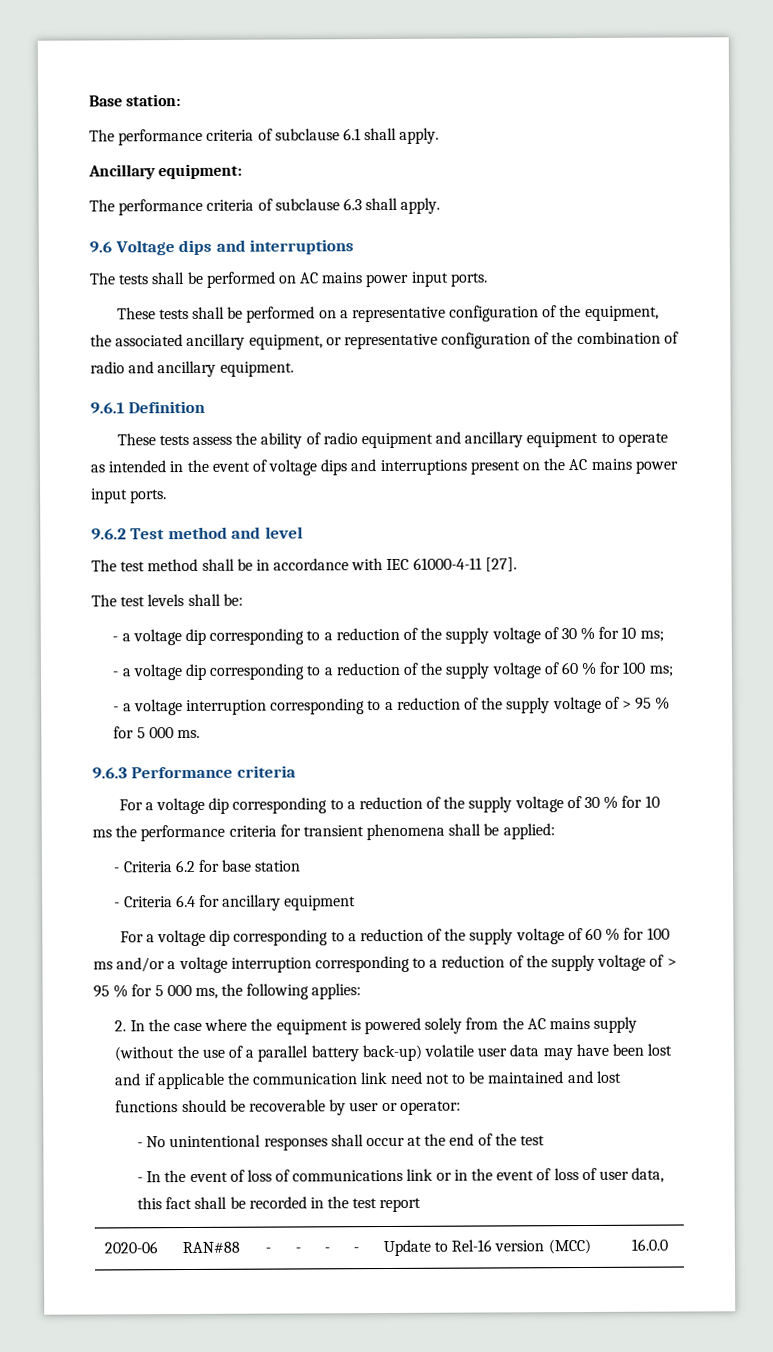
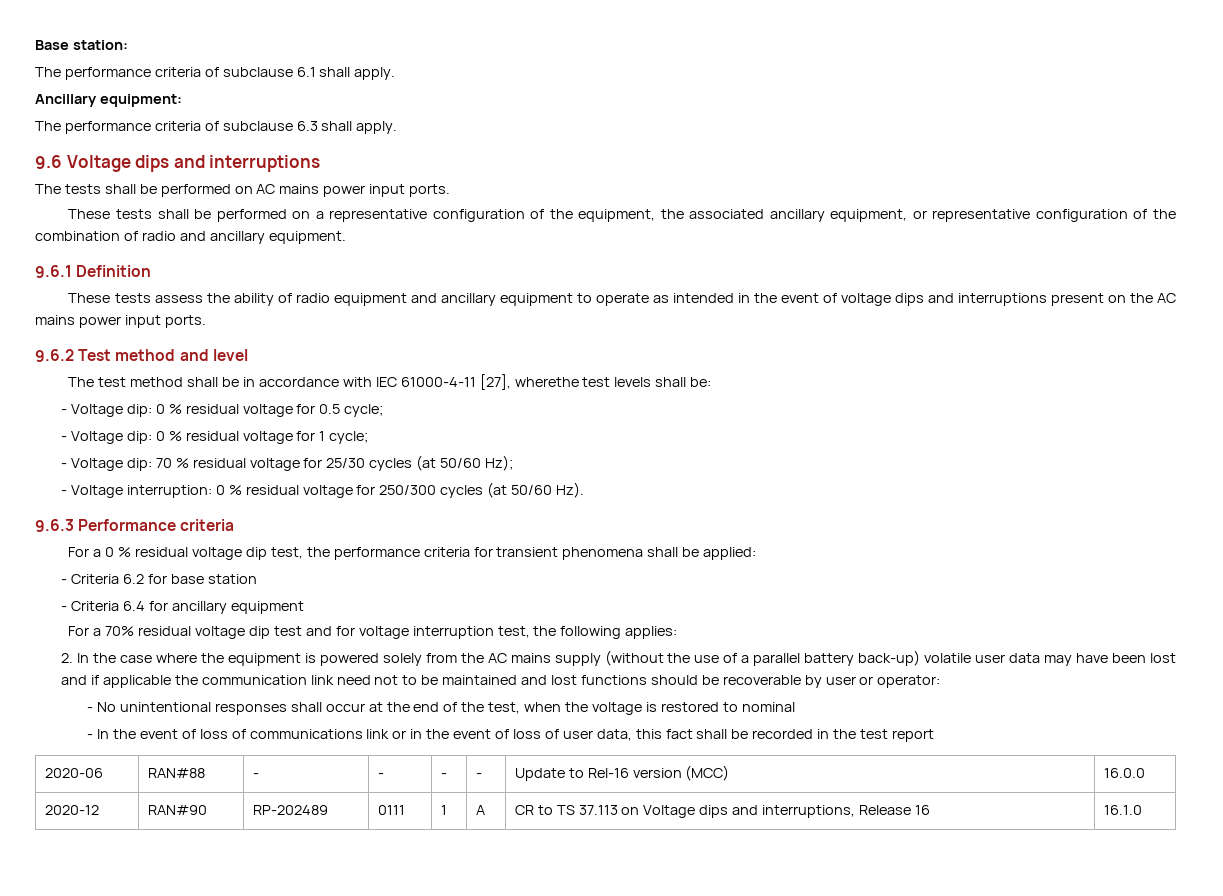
- The test method shall be in accordance with IEC 61000-4-11 [27].
- The test levels shall be:
+ The test method shall be in accordance with IEC 61000-4-11 [27], wherethe test levels shall be:
- - a voltage dip corresponding to a reduction of the supply voltage of 30 % for 10 ms;
- - a voltage dip corresponding to a reduction of the supply voltage of 60 % for 100 ms;
- - a voltage interruption corresponding to a reduction of the supply voltage of > 95 % for 5 000 ms.
+ - Voltage dip: 0 % residual voltage for 0.5 cycle;
+ - Voltage dip: 0 % residual voltage for 1 cycle;
+ - Voltage dip: 70 % residual voltage for 25/30 cycles (at 50/60 Hz);
+ - Voltage interruption: 0 % residual voltage for 250/300 cycles (at 50/60 Hz).
- For a voltage dip corresponding to a reduction of the supply voltage of 30 % for 10 ms the performance criteria for transient phenomena shall be applied:
+ For a 0 % residual voltage dip test, the performance criteria for transient phenomena shall be applied:
- For a voltage dip corresponding to a reduction of the supply voltage of 60 % for 100 ms and/or a voltage interruption corresponding to a reduction of the supply voltage of > 95 % for 5 000 ms, the following applies:
+ For a 70% residual voltage dip test and for voltage interruption test, the following applies:
- - No unintentional responses shall occur at the end of the test
+ - No unintentional responses shall occur at the end of the test, when the voltage is restored to nominal
+ 2020-12 | RAN#90 | RP-202489 | 0111 | 1 | A | CR to TS 37.113 on Voltage dips and interruptions, Release 16 | 16.1.0

